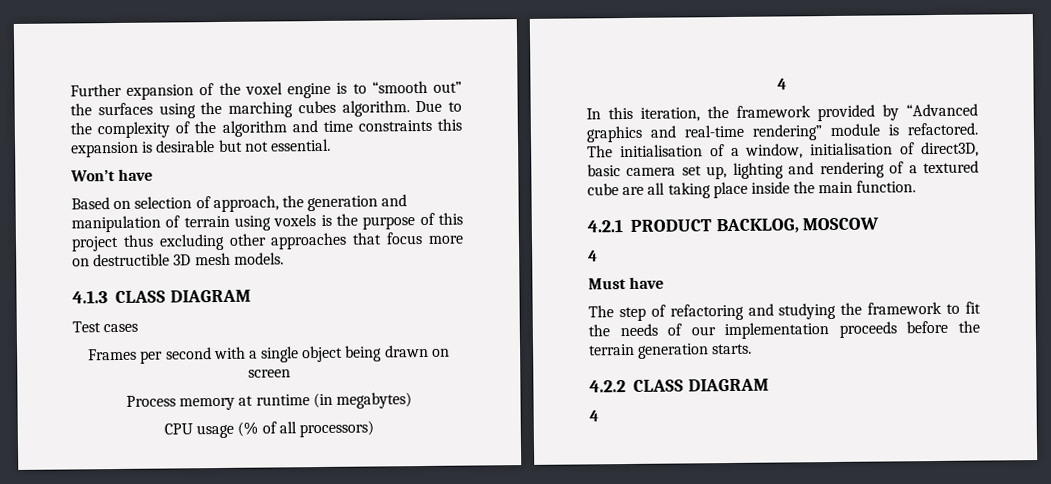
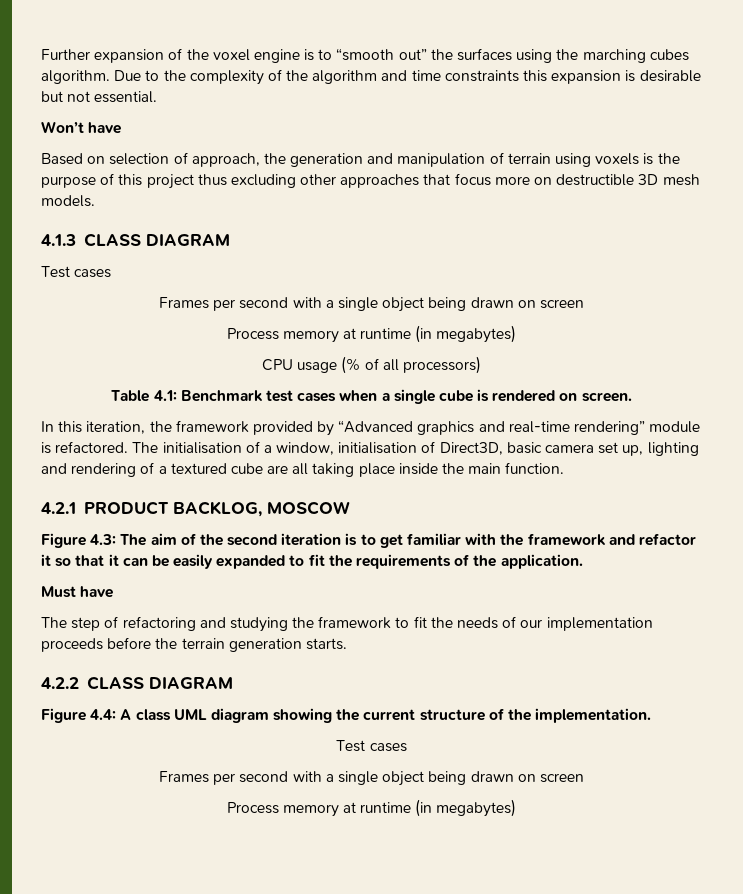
  CPU usage (% of all processors)
- 4
+ Table 4.1: Benchmark test cases when a single cube is rendered on screen.
- The initialisation of a window, initialisation of direct3D, basic camera set up, lighting and rendering of a textured cube are all taking place inside the main function.
+ The initialisation of a window, initialisation of Direct3D, basic camera set up, lighting and rendering of a textured cube are all taking place inside the main function.
  4.2.1 PRODUCT BACKLOG, MOSCOW
- 4
+ Figure 4.3: The aim of the second iteration is to get familiar with the framework and refactor it so that it can be easily expanded to fit the requirements of the application.
  4.2.2 CLASS DIAGRAM
- 4
+ Figure 4.4: A class UML diagram showing the current structure of the implementation.
+ Test cases
+ Frames per second with a single object being drawn on screen
+ Process memory at runtime (in megabytes)

